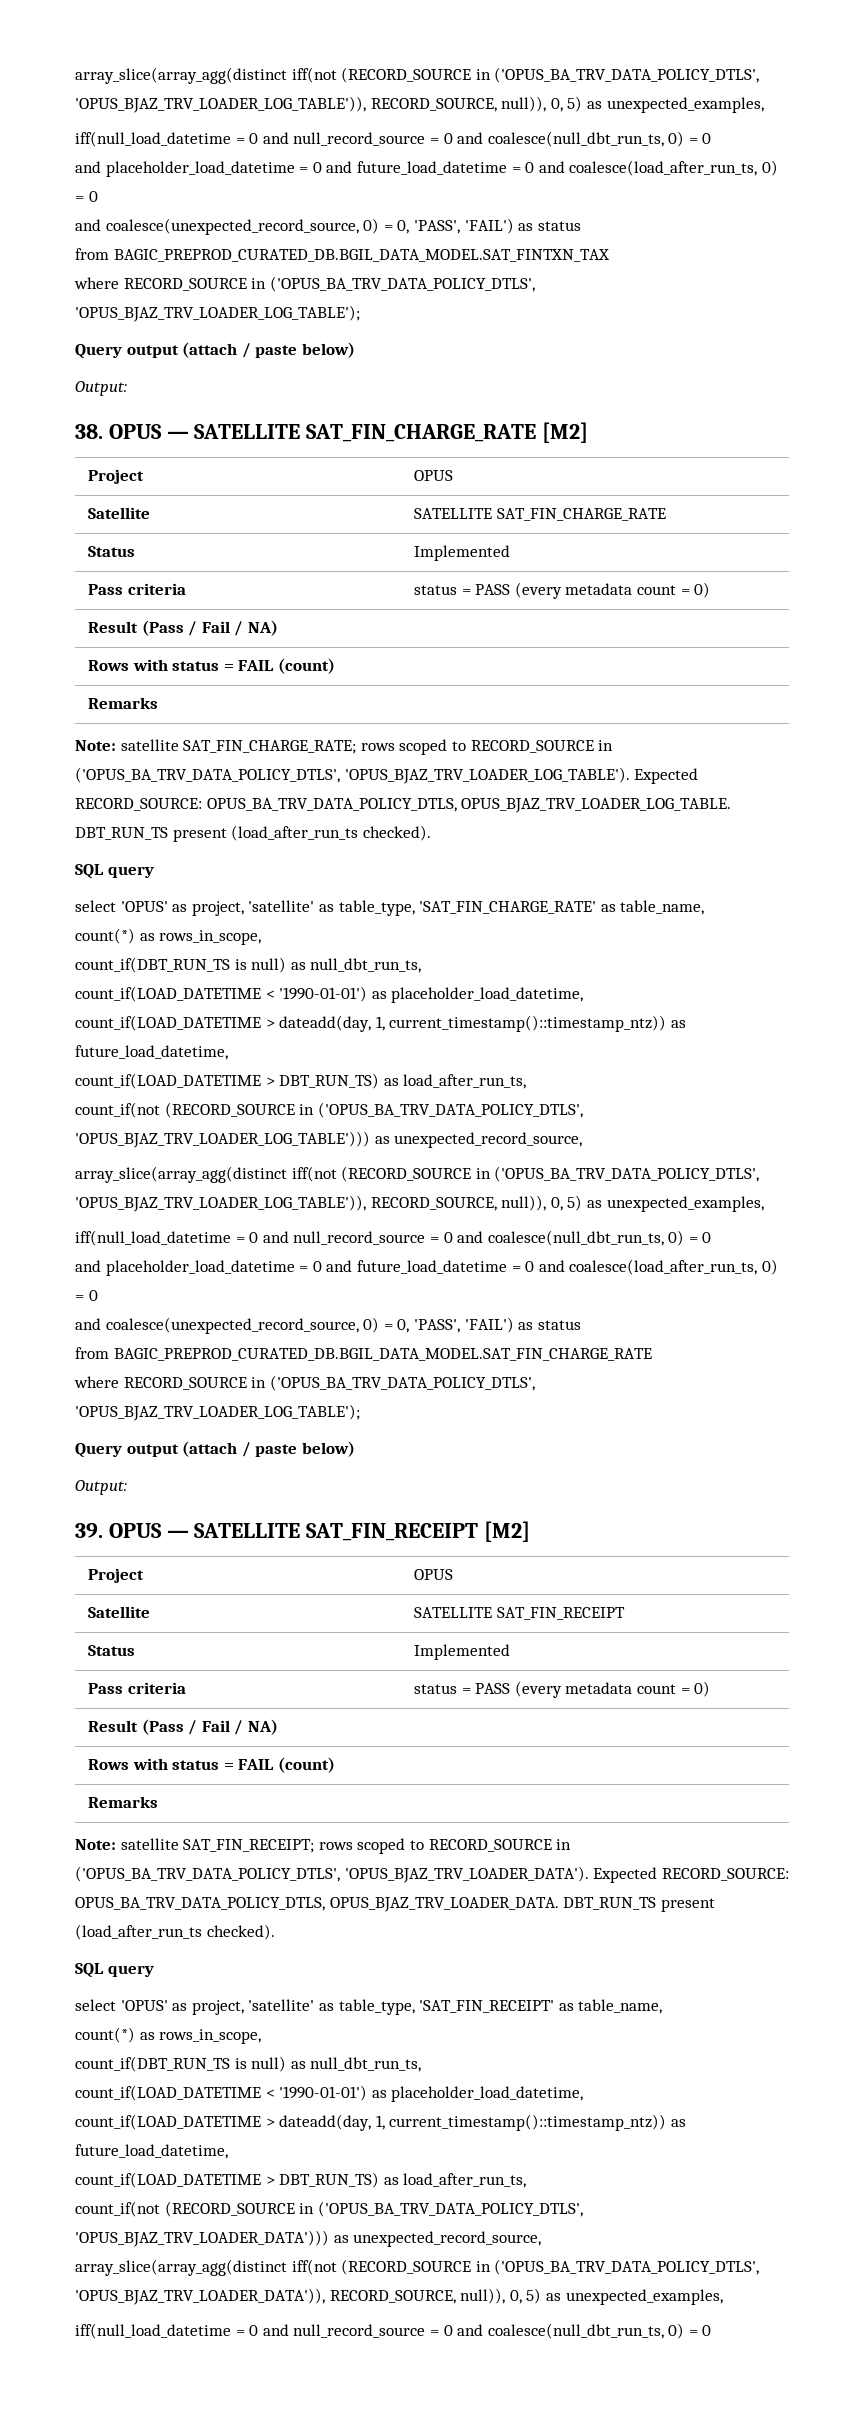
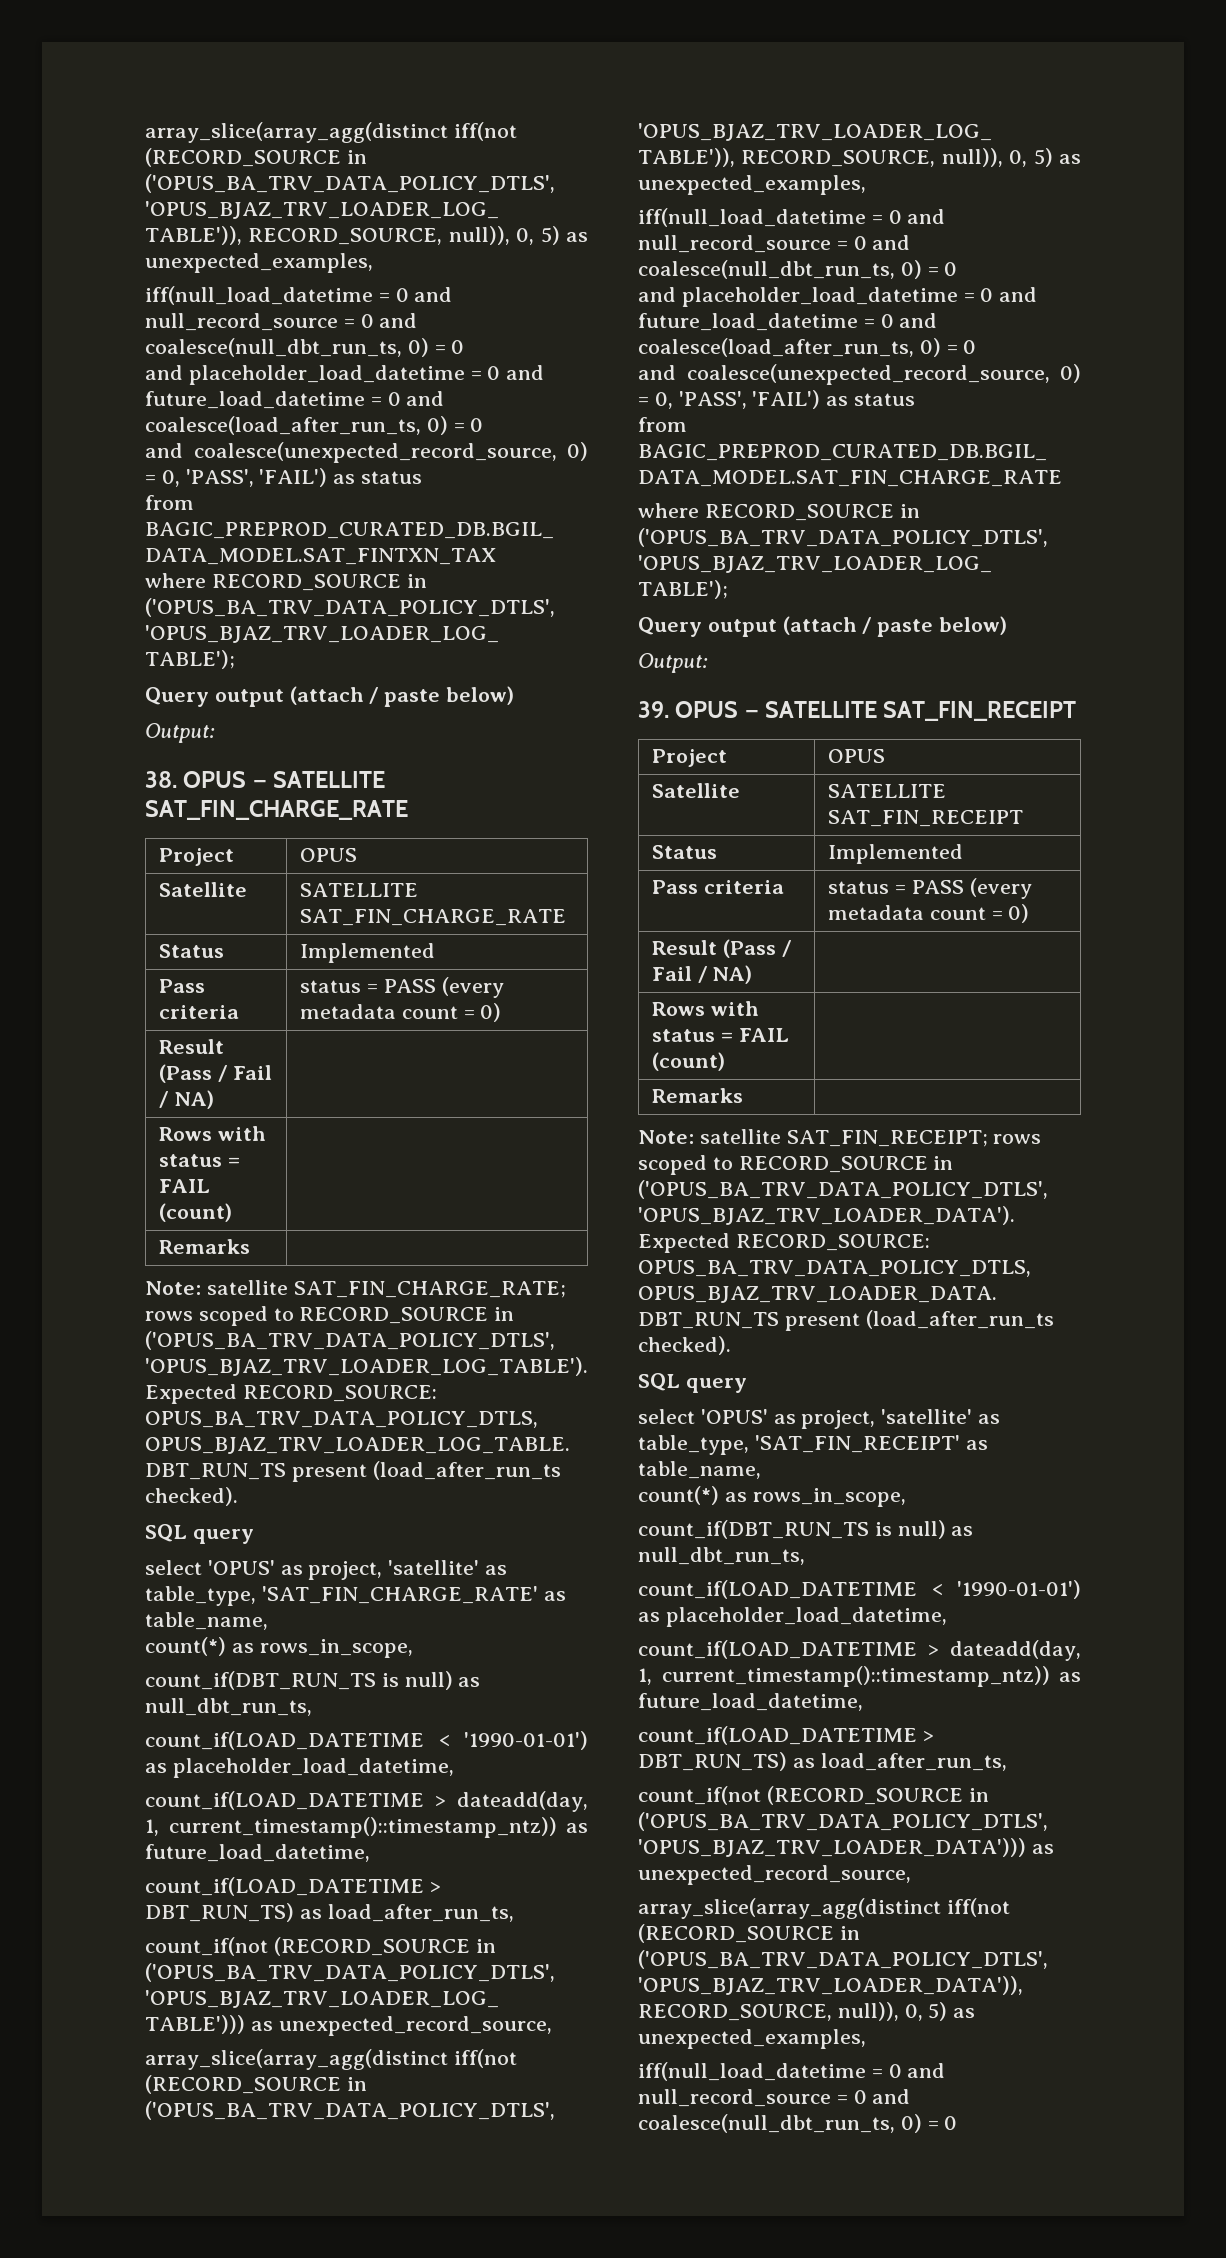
- 38. OPUS — SATELLITE SAT_FIN_CHARGE_RATE [M2]
+ 38. OPUS — SATELLITE SAT_FIN_CHARGE_RATE
- 39. OPUS — SATELLITE SAT_FIN_RECEIPT [M2]
+ 39. OPUS — SATELLITE SAT_FIN_RECEIPT

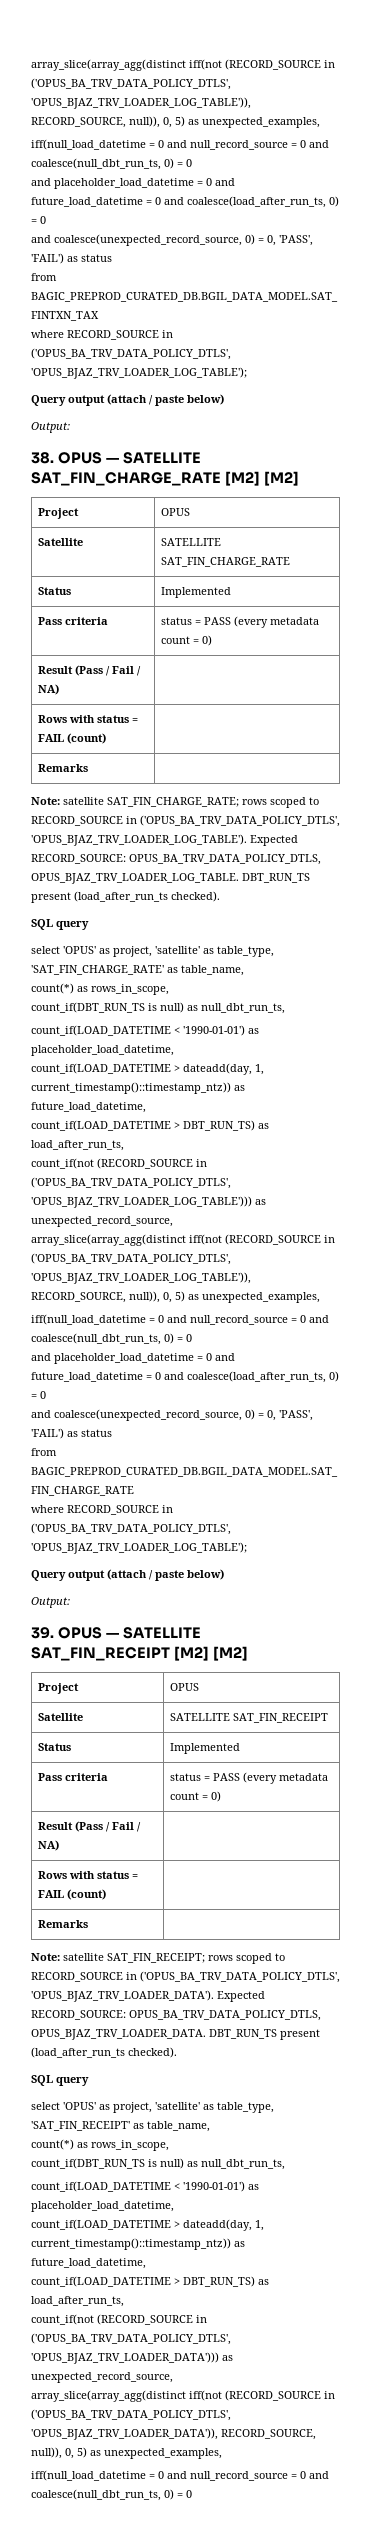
- 38. OPUS — SATELLITE SAT_FIN_CHARGE_RATE
+ 38. OPUS — SATELLITE SAT_FIN_CHARGE_RATE [M2] [M2]
- 39. OPUS — SATELLITE SAT_FIN_RECEIPT
+ 39. OPUS — SATELLITE SAT_FIN_RECEIPT [M2] [M2]

